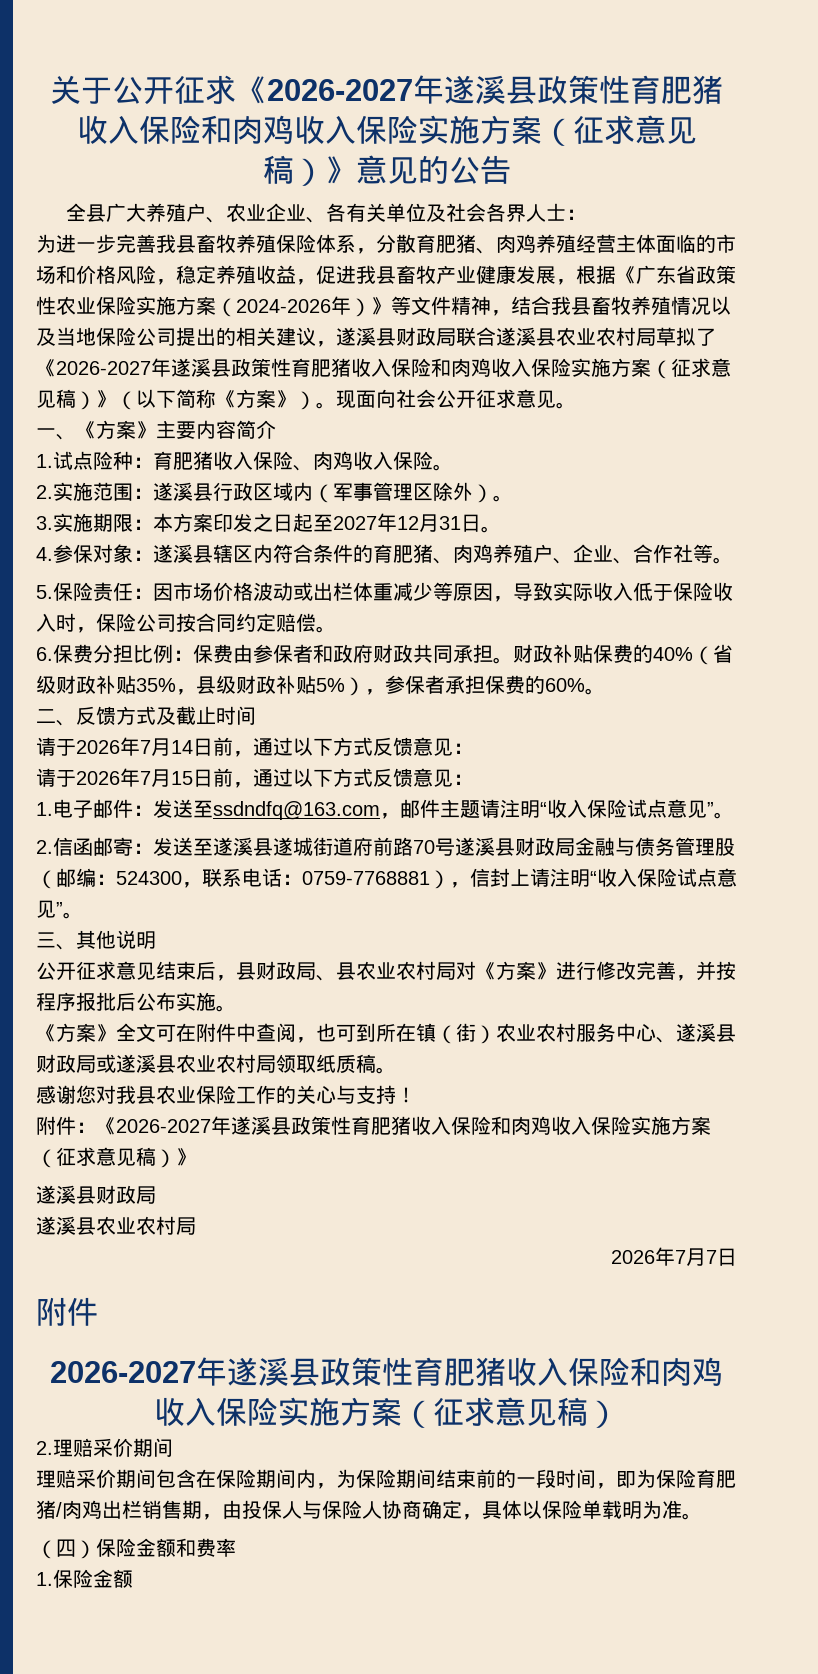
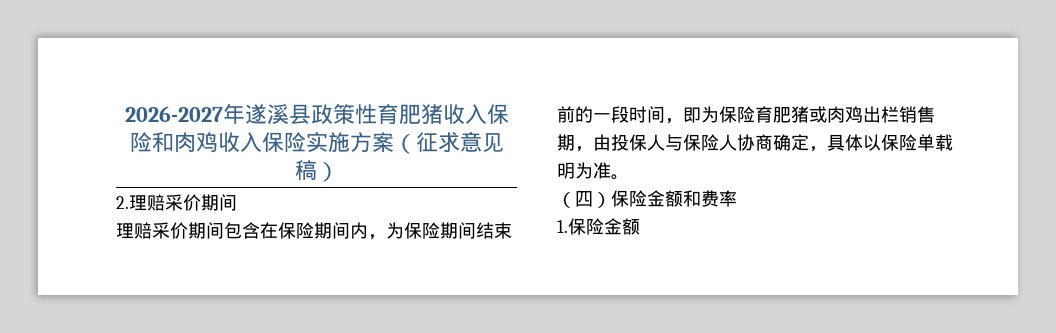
- 关于公开征求《2026-2027年遂溪县政策性育肥猪收入保险和肉鸡收入保险实施方案（征求意见稿）》意见的公告
- 全县广大养殖户、农业企业、各有关单位及社会各界人士：
- 为进一步完善我县畜牧养殖保险体系，分散育肥猪、肉鸡养殖经营主体面临的市场和价格风险，稳定养殖收益，促进我县畜牧产业健康发展，根据《广东省政策性农业保险实施方案（2024-2026年）》等文件精神，结合我县畜牧养殖情况以及当地保险公司提出的相关建议，遂溪县财政局联合遂溪县农业农村局草拟了《2026-2027年遂溪县政策性育肥猪收入保险和肉鸡收入保险实施方案（征求意见稿）》（以下简称《方案》）。现面向社会公开征求意见。
- 一、《方案》主要内容简介
- 1.试点险种：育肥猪收入保险、肉鸡收入保险。
- 2.实施范围：遂溪县行政区域内（军事管理区除外）。
- 3.实施期限：本方案印发之日起至2027年12月31日。
- 4.参保对象：遂溪县辖区内符合条件的育肥猪、肉鸡养殖户、企业、合作社等。
- 5.保险责任：因市场价格波动或出栏体重减少等原因，导致实际收入低于保险收入时，保险公司按合同约定赔偿。
- 6.保费分担比例：保费由参保者和政府财政共同承担。财政补贴保费的40%（省级财政补贴35%，县级财政补贴5%），参保者承担保费的60%。
- 二、反馈方式及截止时间
- 请于2026年7月14日前，通过以下方式反馈意见：
- 请于2026年7月15日前，通过以下方式反馈意见：
- 1.电子邮件：发送至ssdndfq@163.com，邮件主题请注明“收入保险试点意见”。
- 2.信函邮寄：发送至遂溪县遂城街道府前路70号遂溪县财政局金融与债务管理股（邮编：524300，联系电话：0759-7768881），信封上请注明“收入保险试点意见”。
- 三、其他说明
- 公开征求意见结束后，县财政局、县农业农村局对《方案》进行修改完善，并按程序报批后公布实施。
- 《方案》全文可在附件中查阅，也可到所在镇（街）农业农村服务中心、遂溪县财政局或遂溪县农业农村局领取纸质稿。
- 感谢您对我县农业保险工作的关心与支持！
- 附件：《2026-2027年遂溪县政策性育肥猪收入保险和肉鸡收入保险实施方案（征求意见稿）》
- 遂溪县财政局
- 遂溪县农业农村局
- 2026年7月7日
- 附件
- 理赔采价期间包含在保险期间内，为保险期间结束前的一段时间，即为保险育肥猪/肉鸡出栏销售期，由投保人与保险人协商确定，具体以保险单载明为准。
+ 理赔采价期间包含在保险期间内，为保险期间结束前的一段时间，即为保险育肥猪或肉鸡出栏销售期，由投保人与保险人协商确定，具体以保险单载明为准。

